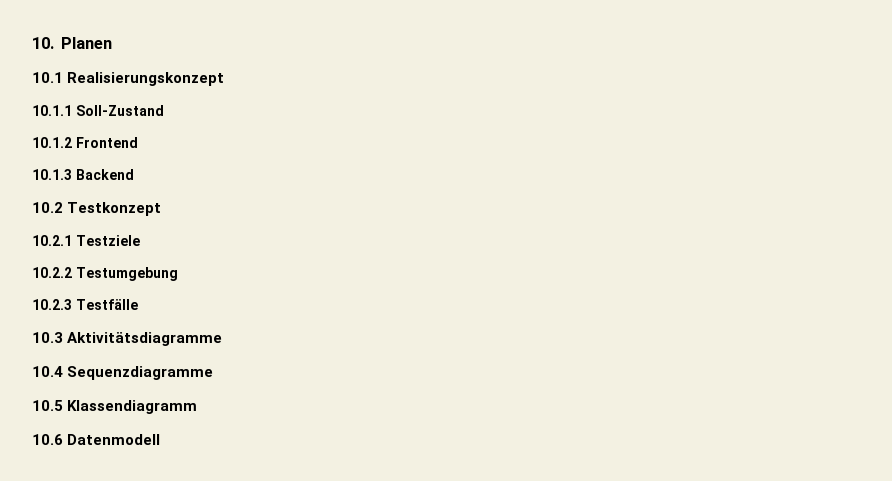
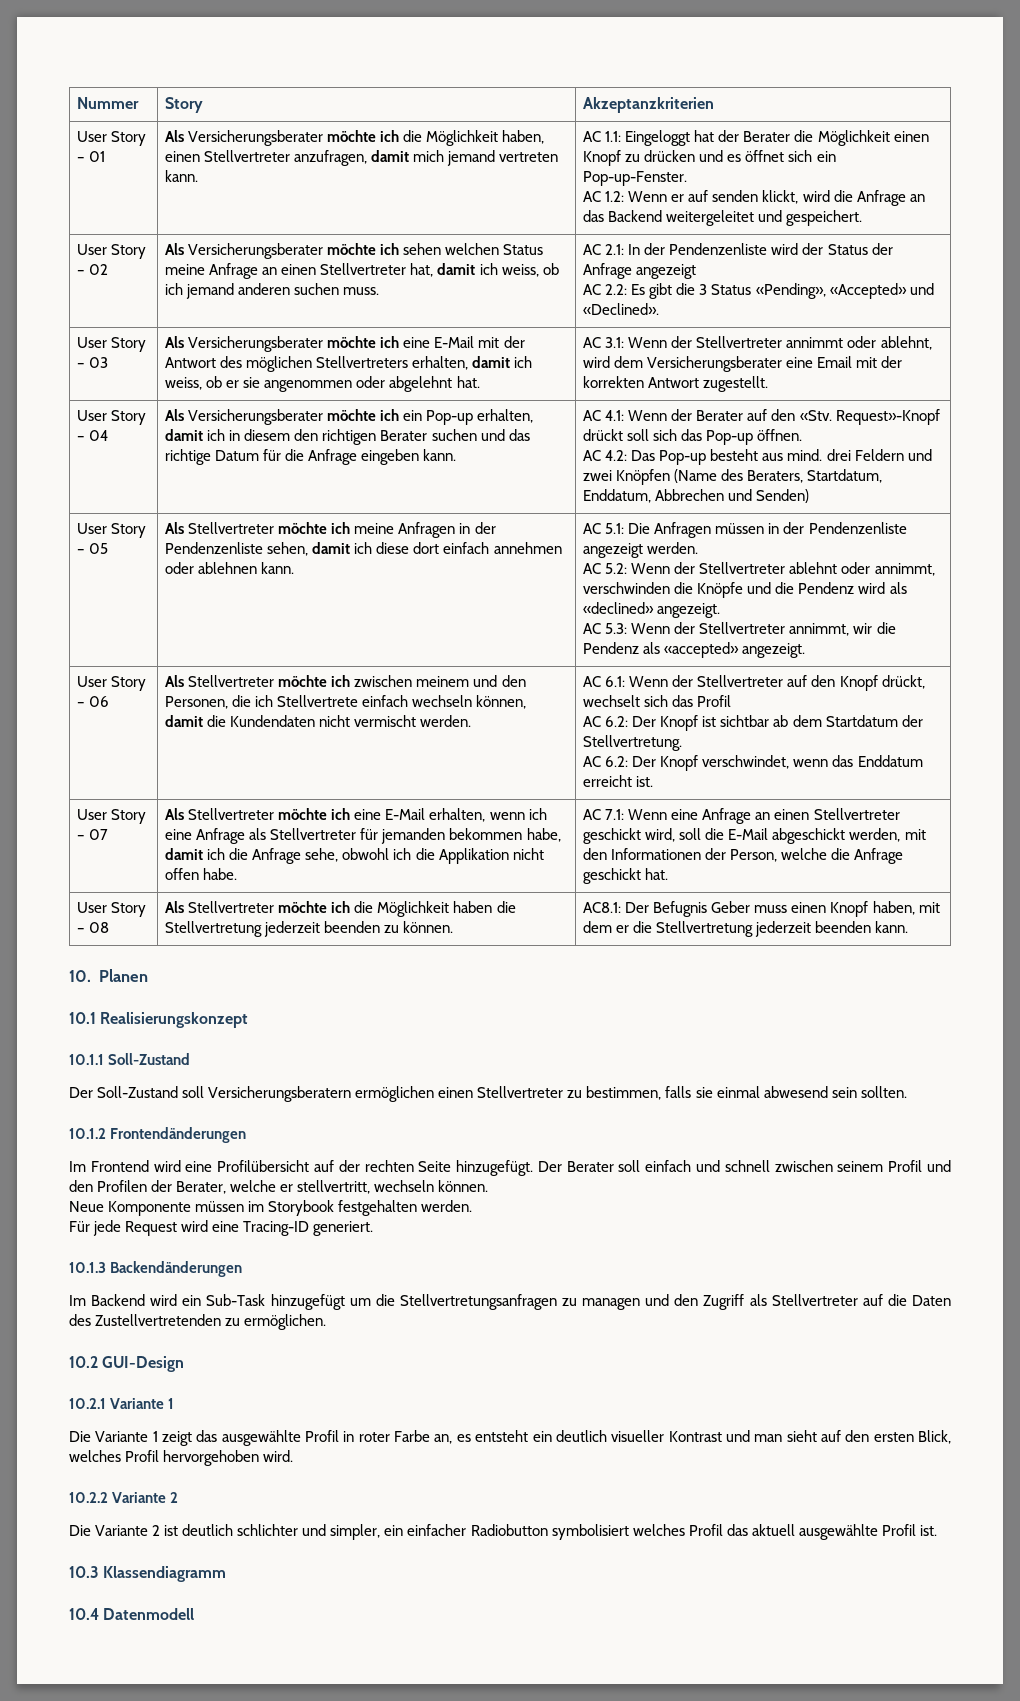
+ Nummer | Story | Akzeptanzkriterien
+ User Story – 01 | Als Versicherungsberater möchte ich die Möglichkeit haben, einen Stellvertreter anzufragen, damit mich jemand vertreten kann. | AC 1.1: Eingeloggt hat der Berater die Möglichkeit einen Knopf zu drücken und es öffnet sich ein Pop-up-Fenster.
+ AC 1.2: Wenn er auf senden klickt, wird die Anfrage an das Backend weitergeleitet und gespeichert.
+ User Story – 02 | Als Versicherungsberater möchte ich sehen welchen Status meine Anfrage an einen Stellvertreter hat, damit ich weiss, ob ich jemand anderen suchen muss. | AC 2.1: In der Pendenzenliste wird der Status der Anfrage angezeigt
+ AC 2.2: Es gibt die 3 Status «Pending», «Accepted» und «Declined».
+ User Story – 03 | Als Versicherungsberater möchte ich eine E-Mail mit der Antwort des möglichen Stellvertreters erhalten, damit ich weiss, ob er sie angenommen oder abgelehnt hat. | AC 3.1: Wenn der Stellvertreter annimmt oder ablehnt, wird dem Versicherungsberater eine Email mit der korrekten Antwort zugestellt.
+ User Story – 04 | Als Versicherungsberater möchte ich ein Pop-up erhalten, damit ich in diesem den richtigen Berater suchen und das richtige Datum für die Anfrage eingeben kann. | AC 4.1: Wenn der Berater auf den «Stv. Request»-Knopf drückt soll sich das Pop-up öffnen.
+ AC 4.2: Das Pop-up besteht aus mind. drei Feldern und zwei Knöpfen (Name des Beraters, Startdatum, Enddatum, Abbrechen und Senden)
+ User Story – 05 | Als Stellvertreter möchte ich meine Anfragen in der Pendenzenliste sehen, damit ich diese dort einfach annehmen oder ablehnen kann. | AC 5.1: Die Anfragen müssen in der Pendenzenliste angezeigt werden.
+ AC 5.2: Wenn der Stellvertreter ablehnt oder annimmt, verschwinden die Knöpfe und die Pendenz wird als «declined» angezeigt.
+ AC 5.3: Wenn der Stellvertreter annimmt, wir die Pendenz als «accepted» angezeigt.
+ User Story – 06 | Als Stellvertreter möchte ich zwischen meinem und den Personen, die ich Stellvertrete einfach wechseln können, damit die Kundendaten nicht vermischt werden. | AC 6.1: Wenn der Stellvertreter auf den Knopf drückt, wechselt sich das Profil
+ AC 6.2: Der Knopf ist sichtbar ab dem Startdatum der Stellvertretung.
+ AC 6.2: Der Knopf verschwindet, wenn das Enddatum erreicht ist.
+ User Story – 07 | Als Stellvertreter möchte ich eine E-Mail erhalten, wenn ich eine Anfrage als Stellvertreter für jemanden bekommen habe, damit ich die Anfrage sehe, obwohl ich die Applikation nicht offen habe. | AC 7.1: Wenn eine Anfrage an einen Stellvertreter geschickt wird, soll die E-Mail abgeschickt werden, mit den Informationen der Person, welche die Anfrage geschickt hat.
+ User Story – 08 | Als Stellvertreter möchte ich die Möglichkeit haben die Stellvertretung jederzeit beenden zu können. | AC8.1: Der Befugnis Geber muss einen Knopf haben, mit dem er die Stellvertretung jederzeit beenden kann.
+ Der Soll-Zustand soll Versicherungsberatern ermöglichen einen Stellvertreter zu bestimmen, falls sie einmal abwesend sein sollten.
- 10.1.2 Frontend
+ 10.1.2 Frontendänderungen
+ Im Frontend wird eine Profilübersicht auf der rechten Seite hinzugefügt. Der Berater soll einfach und schnell zwischen seinem Profil und den Profilen der Berater, welche er stellvertritt, wechseln können.
+ Neue Komponente müssen im Storybook festgehalten werden.
+ Für jede Request wird eine Tracing-ID generiert.
- 10.1.3 Backend
+ 10.1.3 Backendänderungen
+ Im Backend wird ein Sub-Task hinzugefügt um die Stellvertretungsanfragen zu managen und den Zugriff als Stellvertreter auf die Daten des Zustellvertretenden zu ermöglichen.
- 10.2 Testkonzept
+ 10.2 GUI-Design
- 10.2.1 Testziele
- 10.2.2 Testumgebung
- 10.2.3 Testfälle
+ 10.2.1 Variante 1
+ Die Variante 1 zeigt das ausgewählte Profil in roter Farbe an, es entsteht ein deutlich visueller Kontrast und man sieht auf den ersten Blick, welches Profil hervorgehoben wird.
+ 10.2.2 Variante 2
+ Die Variante 2 ist deutlich schlichter und simpler, ein einfacher Radiobutton symbolisiert welches Profil das aktuell ausgewählte Profil ist.
- 10.3 Aktivitätsdiagramme
+ 10.3 Klassendiagramm
- 10.4 Sequenzdiagramme
- 10.5 Klassendiagramm
- 10.6 Datenmodell
+ 10.4 Datenmodell

